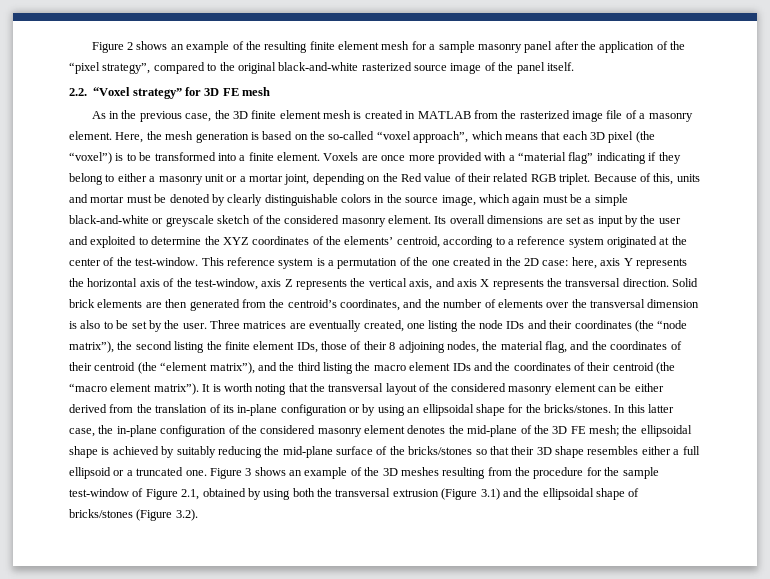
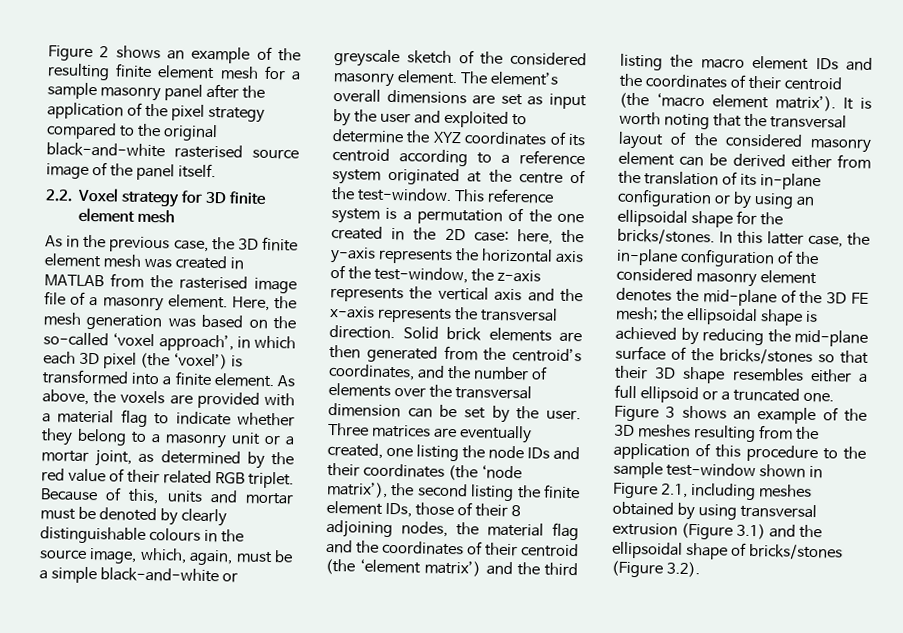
- Figure 2 shows an example of the resulting finite element mesh for a sample masonry panel after the application of the “pixel strategy”, compared to the original black-and-white rasterized source image of the panel itself.
+ Figure 2 shows an example of the resulting finite element mesh for a sample masonry panel after the application of the pixel strategy compared to the original black-and-white rasterised source image of the panel itself.
- 2.2. “Voxel strategy” for 3D FE mesh
+ 2.2. Voxel strategy for 3D finite element mesh
- As in the previous case, the 3D finite element mesh is created in MATLAB from the rasterized image file of a masonry element.
+ As in the previous case, the 3D finite element mesh was created in MATLAB from the rasterised image file of a masonry element.
- Here, the mesh generation is based on the so-called “voxel approach”, which means that each 3D pixel (the “voxel”) is to be transformed into a finite element.
+ Here, the mesh generation was based on the so-called ‘voxel approach’, in which each 3D pixel (the ‘voxel’) is transformed into a finite element.
- Voxels are once more provided with a “material flag” indicating if they belong to either a masonry unit or a mortar joint, depending on the Red value of their related RGB triplet.
+ As above, the voxels are provided with a material flag to indicate whether they belong to a masonry unit or a mortar joint, as determined by the red value of their related RGB triplet.
- Because of this, units and mortar must be denoted by clearly distinguishable colors in the source image, which again must be a simple black-and-white or greyscale sketch of the considered masonry element.
+ Because of this, units and mortar must be denoted by clearly distinguishable colours in the source image, which, again, must be a simple black-and-white or greyscale sketch of the considered masonry element.
- Its overall dimensions are set as input by the user and exploited to determine the XYZ coordinates of the elements’ centroid, according to a reference system originated at the center of the test-window.
+ The element’s overall dimensions are set as input by the user and exploited to determine the XYZ coordinates of its centroid according to a reference system originated at the centre of the test-window.
- This reference system is a permutation of the one created in the 2D case: here, axis Y represents the horizontal axis of the test-window, axis Z represents the vertical axis, and axis X represents the transversal direction.
+ This reference system is a permutation of the one created in the 2D case: here, the y-axis represents the horizontal axis of the test-window, the z-axis represents the vertical axis and the x-axis represents the transversal direction.
- Solid brick elements are then generated from the centroid’s coordinates, and the number of elements over the transversal dimension is also to be set by the user.
+ Solid brick elements are then generated from the centroid’s coordinates, and the number of elements over the transversal dimension can be set by the user.
- Three matrices are eventually created, one listing the node IDs and their coordinates (the “node matrix”), the second listing the finite element IDs, those of their 8 adjoining nodes, the material flag, and the coordinates of their centroid (the “element matrix”), and the third listing the macro element IDs and the coordinates of their centroid (the “macro element matrix”).
+ Three matrices are eventually created, one listing the node IDs and their coordinates (the ‘node matrix’), the second listing the finite element IDs, those of their 8 adjoining nodes, the material flag and the coordinates of their centroid (the ‘element matrix’) and the third listing the macro element IDs and the coordinates of their centroid (the ‘macro element matrix’).
- It is worth noting that the transversal layout of the considered masonry element can be either derived from the translation of its in-plane configuration or by using an ellipsoidal shape for the bricks/stones.
+ It is worth noting that the transversal layout of the considered masonry element can be derived either from the translation of its in-plane configuration or by using an ellipsoidal shape for the bricks/stones.
- In this latter case, the in-plane configuration of the considered masonry element denotes the mid-plane of the 3D FE mesh; the ellipsoidal shape is achieved by suitably reducing the mid-plane surface of the bricks/stones so that their 3D shape resembles either a full ellipsoid or a truncated one.
+ In this latter case, the in-plane configuration of the considered masonry element denotes the mid-plane of the 3D FE mesh; the ellipsoidal shape is achieved by reducing the mid-plane surface of the bricks/stones so that their 3D shape resembles either a full ellipsoid or a truncated one.
- Figure 3 shows an example of the 3D meshes resulting from the procedure for the sample test-window of Figure 2.1, obtained by using both the transversal extrusion (Figure 3.1) and the ellipsoidal shape of bricks/stones (Figure 3.2).
+ Figure 3 shows an example of the 3D meshes resulting from the application of this procedure to the sample test-window shown in Figure 2.1, including meshes obtained by using transversal extrusion (Figure 3.1) and the ellipsoidal shape of bricks/stones (Figure 3.2).

